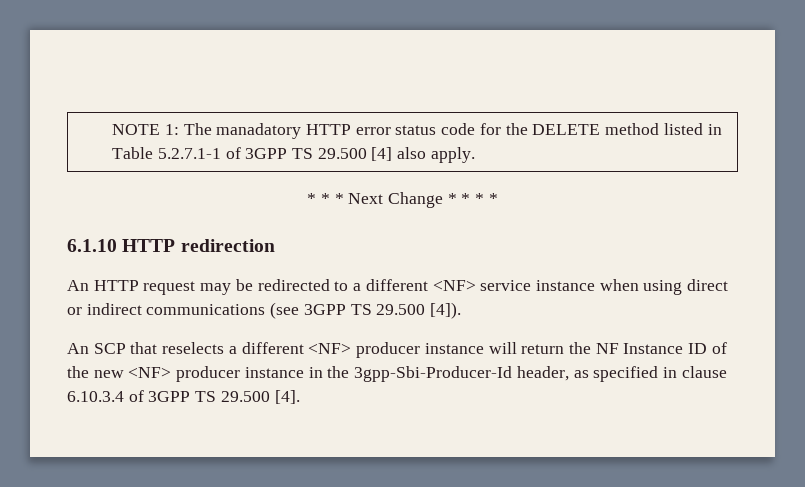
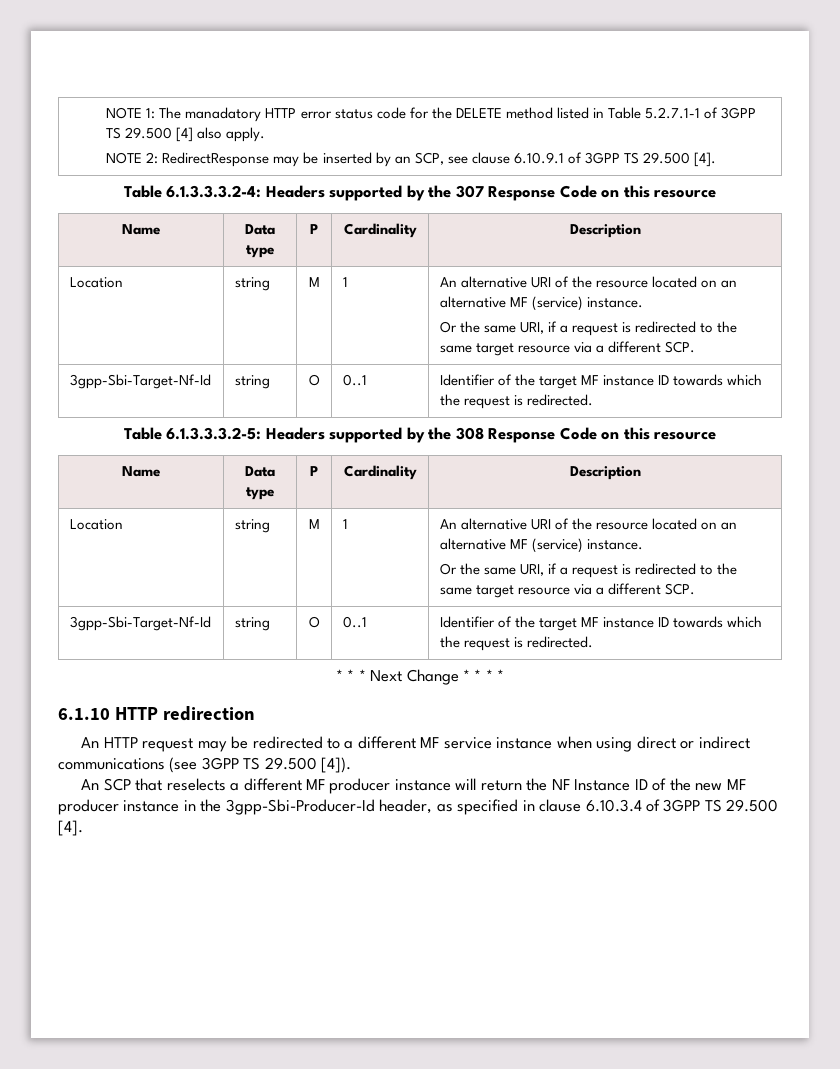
  NOTE 1: The manadatory HTTP error status code for the DELETE method listed in Table 5.2.7.1-1 of 3GPP TS 29.500 [4] also apply.
+ NOTE 2: RedirectResponse may be inserted by an SCP, see clause 6.10.9.1 of 3GPP TS 29.500 [4].
+ Table 6.1.3.3.3.2-4: Headers supported by the 307 Response Code on this resource
+ Name | Data type | P | Cardinality | Description
+ Location | string | M | 1 | An alternative URI of the resource located on an alternative MF (service) instance.
+ Or the same URI, if a request is redirected to the same target resource via a different SCP.
+ 3gpp-Sbi-Target-Nf-Id | string | O | 0..1 | Identifier of the target MF instance ID towards which the request is redirected.
+ Table 6.1.3.3.3.2-5: Headers supported by the 308 Response Code on this resource
+ Name | Data type | P | Cardinality | Description
+ Location | string | M | 1 | An alternative URI of the resource located on an alternative MF (service) instance.
+ Or the same URI, if a request is redirected to the same target resource via a different SCP.
+ 3gpp-Sbi-Target-Nf-Id | string | O | 0..1 | Identifier of the target MF instance ID towards which the request is redirected.
- An HTTP request may be redirected to a different <NF> service instance when using direct or indirect communications (see 3GPP TS 29.500 [4]).
+ An HTTP request may be redirected to a different MF service instance when using direct or indirect communications (see 3GPP TS 29.500 [4]).
- An SCP that reselects a different <NF> producer instance will return the NF Instance ID of the new <NF> producer instance in the 3gpp-Sbi-Producer-Id header, as specified in clause 6.10.3.4 of 3GPP TS 29.500 [4].
+ An SCP that reselects a different MF producer instance will return the NF Instance ID of the new MF producer instance in the 3gpp-Sbi-Producer-Id header, as specified in clause 6.10.3.4 of 3GPP TS 29.500 [4].

